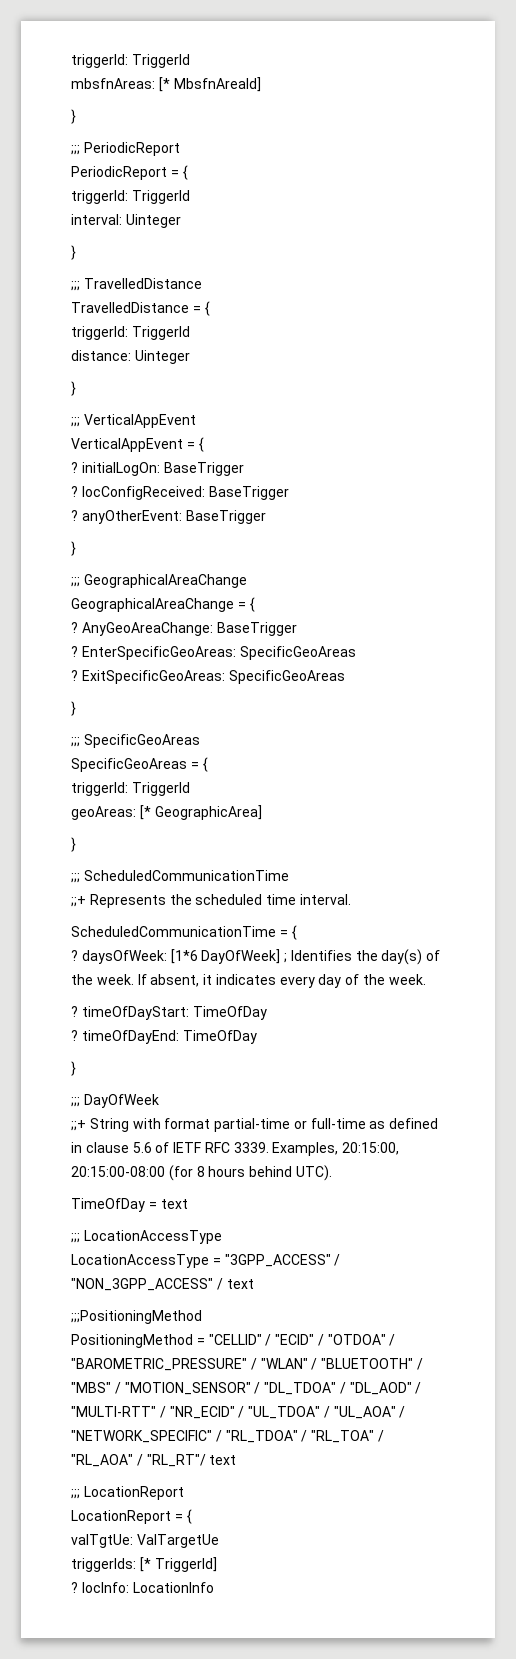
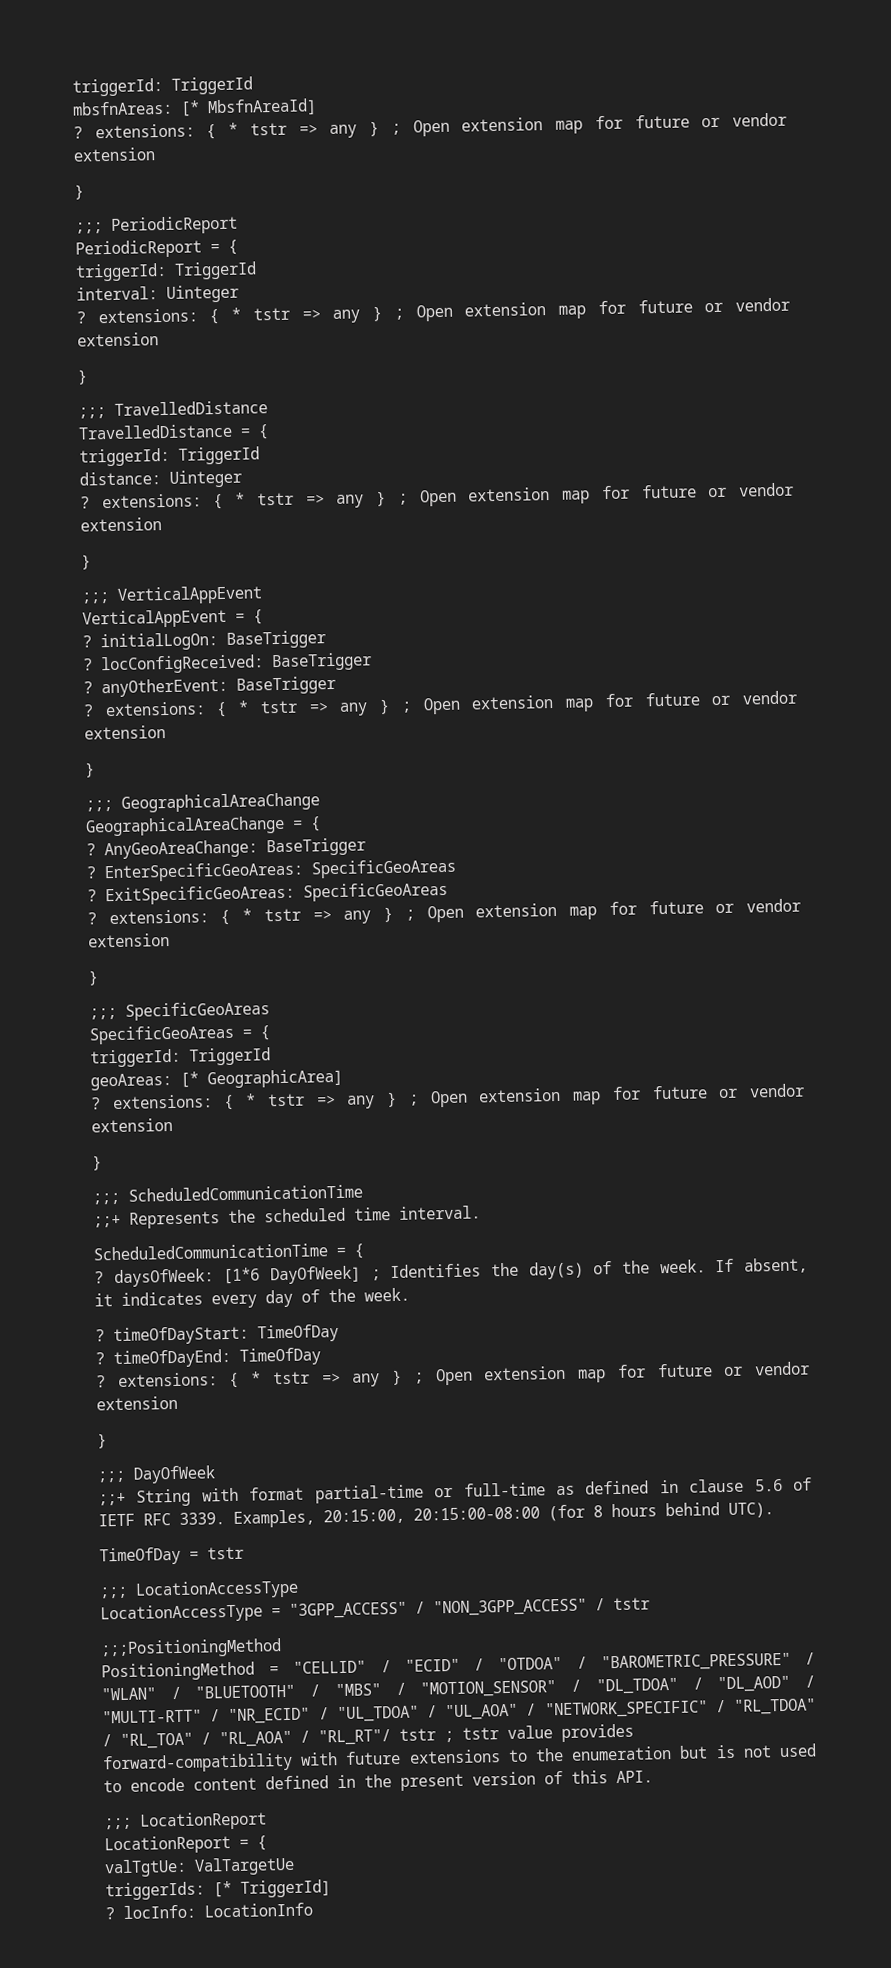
  mbsfnAreas: [* MbsfnAreaId]
+ ? extensions: { * tstr => any } ; Open extension map for future or vendor extension
  interval: Uinteger
+ ? extensions: { * tstr => any } ; Open extension map for future or vendor extension
  distance: Uinteger
+ ? extensions: { * tstr => any } ; Open extension map for future or vendor extension
  ? anyOtherEvent: BaseTrigger
+ ? extensions: { * tstr => any } ; Open extension map for future or vendor extension
  ExitSpecificGeoAreas: SpecificGeoAreas
+ ? extensions: { * tstr => any } ; Open extension map for future or vendor extension
  geoAreas: [* GeographicArea]
+ ? extensions: { * tstr => any } ; Open extension map for future or vendor extension
  ? timeOfDayEnd: TimeOfDay
+ ? extensions: { * tstr => any } ; Open extension map for future or vendor extension
- TimeOfDay = text
+ TimeOfDay = tstr
- LocationAccessType = "3GPP_ACCESS" / "NON_3GPP_ACCESS" / text
+ LocationAccessType = "3GPP_ACCESS" / "NON_3GPP_ACCESS" / tstr
- PositioningMethod = "CELLID" / "ECID" / "OTDOA" / "BAROMETRIC_PRESSURE" / "WLAN" / "BLUETOOTH" / "MBS" / "MOTION_SENSOR" / "DL_TDOA" / "DL_AOD" / "MULTI-RTT" / "NR_ECID" / "UL_TDOA" / "UL_AOA" / "NETWORK_SPECIFIC" / "RL_TDOA" / "RL_TOA" / "RL_AOA" / "RL_RT"/ text
+ PositioningMethod = "CELLID" / "ECID" / "OTDOA" / "BAROMETRIC_PRESSURE" / "WLAN" / "BLUETOOTH" / "MBS" / "MOTION_SENSOR" / "DL_TDOA" / "DL_AOD" / "MULTI-RTT" / "NR_ECID" / "UL_TDOA" / "UL_AOA" / "NETWORK_SPECIFIC" / "RL_TDOA" / "RL_TOA" / "RL_AOA" / "RL_RT"/ tstr ; tstr value provides forward-compatibility with future extensions to the enumeration but is not used to encode content defined in the present version of this API.

